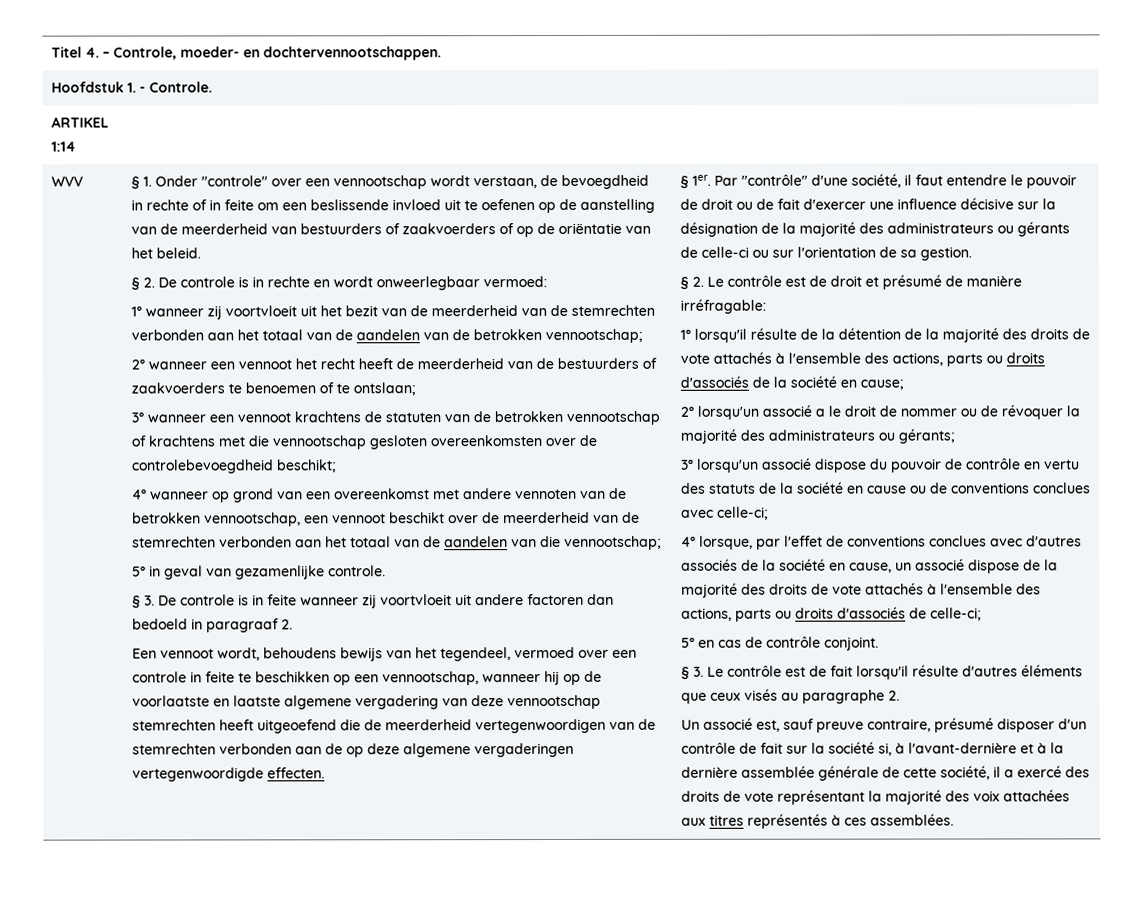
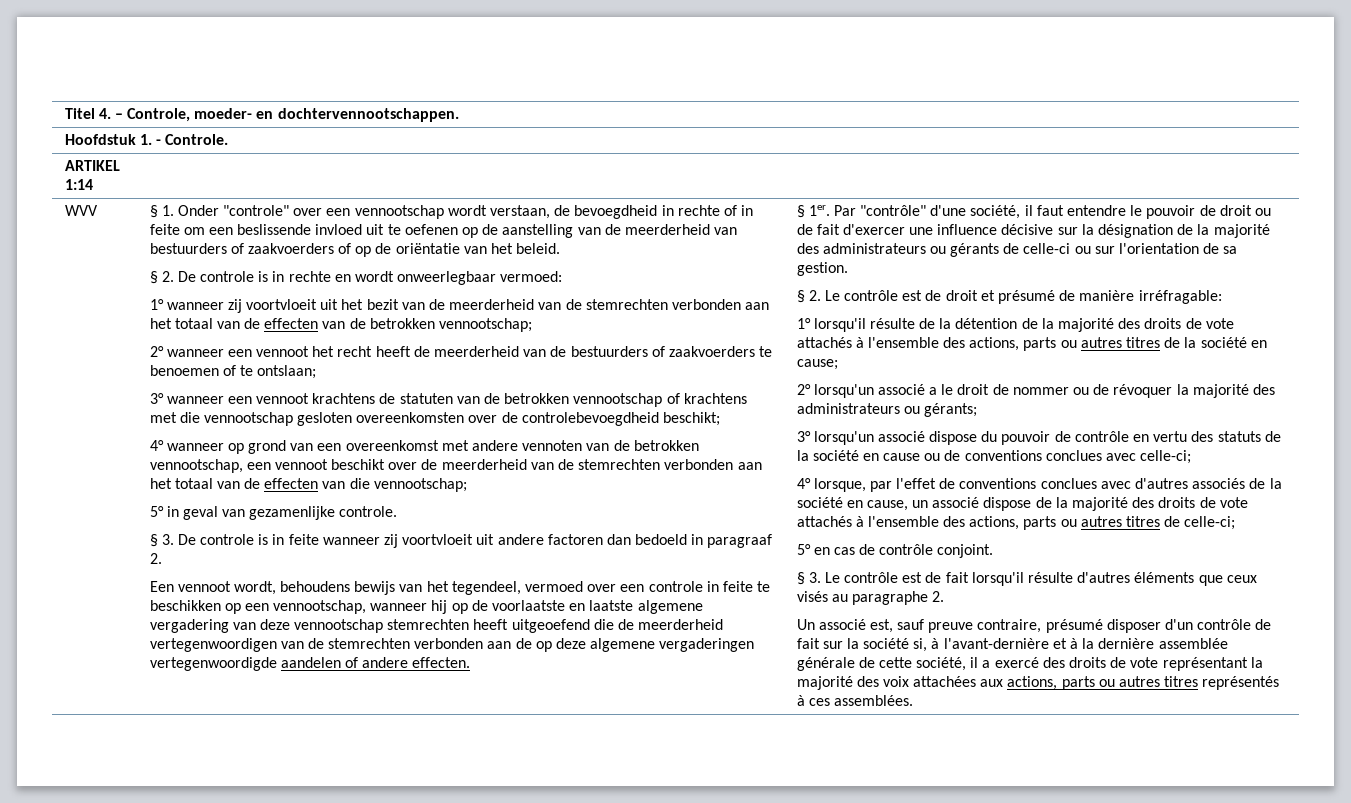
- 1° wanneer zij voortvloeit uit het bezit van de meerderheid van de stemrechten verbonden aan het totaal van de aandelen van de betrokken vennootschap;
+ 1° wanneer zij voortvloeit uit het bezit van de meerderheid van de stemrechten verbonden aan het totaal van de effecten van de betrokken vennootschap;
- 4° wanneer op grond van een overeenkomst met andere vennoten van de betrokken vennootschap, een vennoot beschikt over de meerderheid van de stemrechten verbonden aan het totaal van de aandelen van die vennootschap;
+ 4° wanneer op grond van een overeenkomst met andere vennoten van de betrokken vennootschap, een vennoot beschikt over de meerderheid van de stemrechten verbonden aan het totaal van de effecten van die vennootschap;
- Een vennoot wordt, behoudens bewijs van het tegendeel, vermoed over een controle in feite te beschikken op een vennootschap, wanneer hij op de voorlaatste en laatste algemene vergadering van deze vennootschap stemrechten heeft uitgeoefend die de meerderheid vertegenwoordigen van de stemrechten verbonden aan de op deze algemene vergaderingen vertegenwoordigde effecten.
+ Een vennoot wordt, behoudens bewijs van het tegendeel, vermoed over een controle in feite te beschikken op een vennootschap, wanneer hij op de voorlaatste en laatste algemene vergadering van deze vennootschap stemrechten heeft uitgeoefend die de meerderheid vertegenwoordigen van de stemrechten verbonden aan de op deze algemene vergaderingen vertegenwoordigde aandelen of andere effecten.
- 1° lorsqu'il résulte de la détention de la majorité des droits de vote attachés à l'ensemble des actions, parts ou droits d'associés de la société en cause;
+ 1° lorsqu'il résulte de la détention de la majorité des droits de vote attachés à l'ensemble des actions, parts ou autres titres de la société en cause;
- 4° lorsque, par l'effet de conventions conclues avec d'autres associés de la société en cause, un associé dispose de la majorité des droits de vote attachés à l'ensemble des actions, parts ou droits d'associés de celle-ci;
+ 4° lorsque, par l'effet de conventions conclues avec d'autres associés de la société en cause, un associé dispose de la majorité des droits de vote attachés à l'ensemble des actions, parts ou autres titres de celle-ci;
- Un associé est, sauf preuve contraire, présumé disposer d'un contrôle de fait sur la société si, à l'avant-dernière et à la dernière assemblée générale de cette société, il a exercé des droits de vote représentant la majorité des voix attachées aux titres représentés à ces assemblées.
+ Un associé est, sauf preuve contraire, présumé disposer d'un contrôle de fait sur la société si, à l'avant-dernière et à la dernière assemblée générale de cette société, il a exercé des droits de vote représentant la majorité des voix attachées aux actions, parts ou autres titres représentés à ces assemblées.

